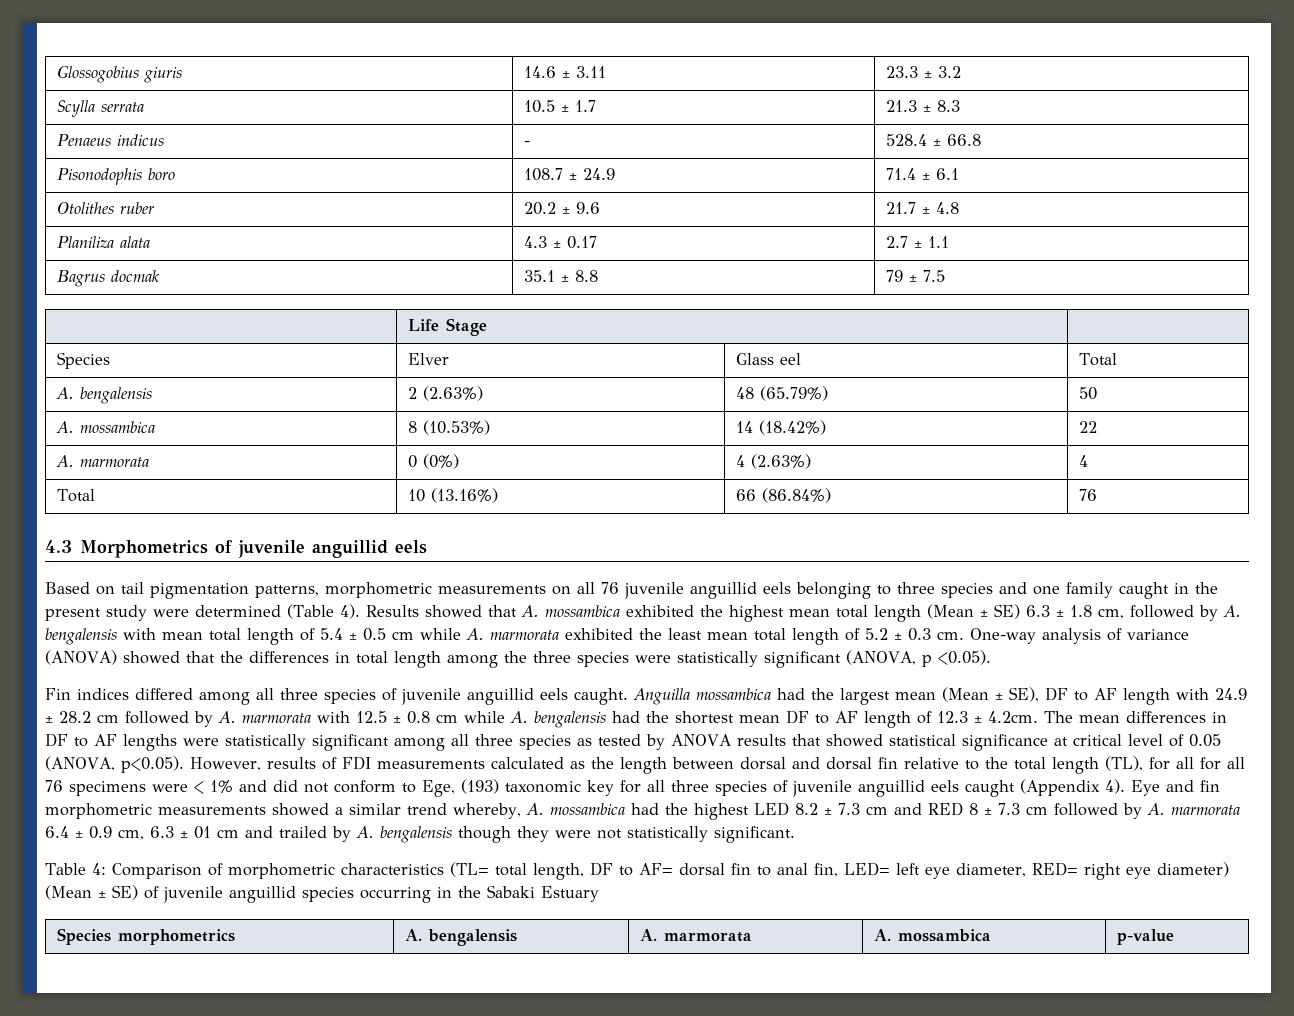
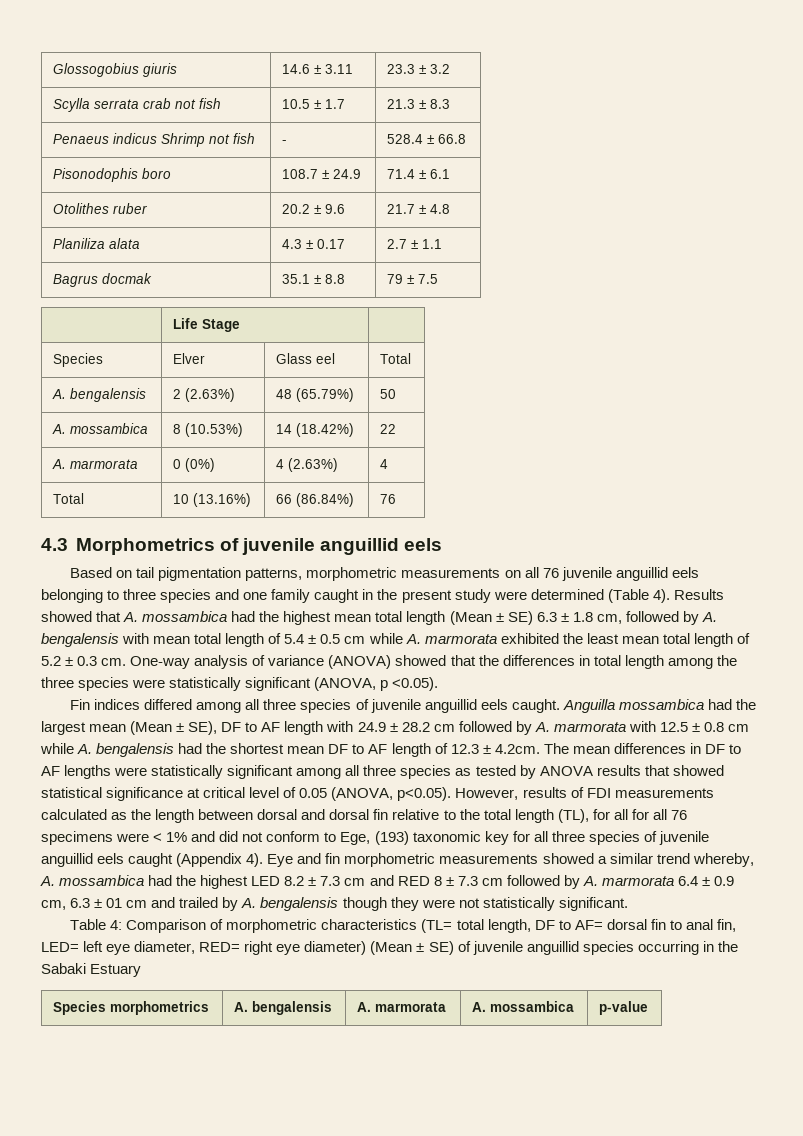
- Scylla serrata | 10.5 ± 1.7 | 21.3 ± 8.3
+ Scylla serrata crab not fish | 10.5 ± 1.7 | 21.3 ± 8.3
- Penaeus indicus | - | 528.4 ± 66.8
+ Penaeus indicus Shrimp not fish | - | 528.4 ± 66.8
- Results showed that A. mossambica exhibited the highest mean total length (Mean ± SE) 6.3 ± 1.8 cm, followed by A. bengalensis with mean total length of 5.4 ± 0.5 cm while A. marmorata exhibited the least mean total length of 5.2 ± 0.3 cm.
+ Results showed that A. mossambica had the highest mean total length (Mean ± SE) 6.3 ± 1.8 cm, followed by A. bengalensis with mean total length of 5.4 ± 0.5 cm while A. marmorata exhibited the least mean total length of 5.2 ± 0.3 cm.

